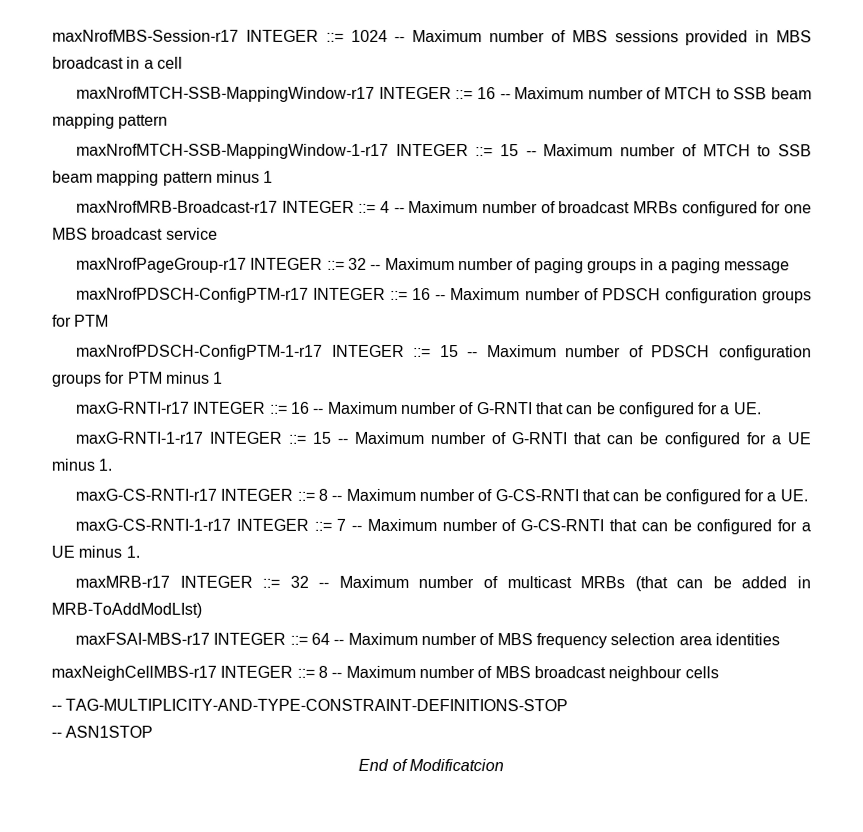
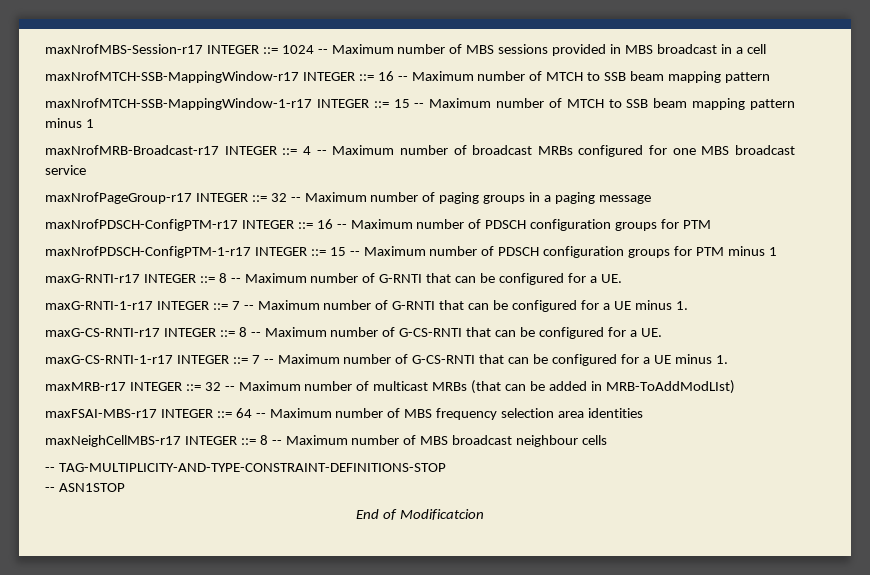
- maxG-RNTI-r17 INTEGER ::= 16 -- Maximum number of G-RNTI that can be configured for a UE.
+ maxG-RNTI-r17 INTEGER ::= 8 -- Maximum number of G-RNTI that can be configured for a UE.
- maxG-RNTI-1-r17 INTEGER ::= 15 -- Maximum number of G-RNTI that can be configured for a UE minus 1.
+ maxG-RNTI-1-r17 INTEGER ::= 7 -- Maximum number of G-RNTI that can be configured for a UE minus 1.

